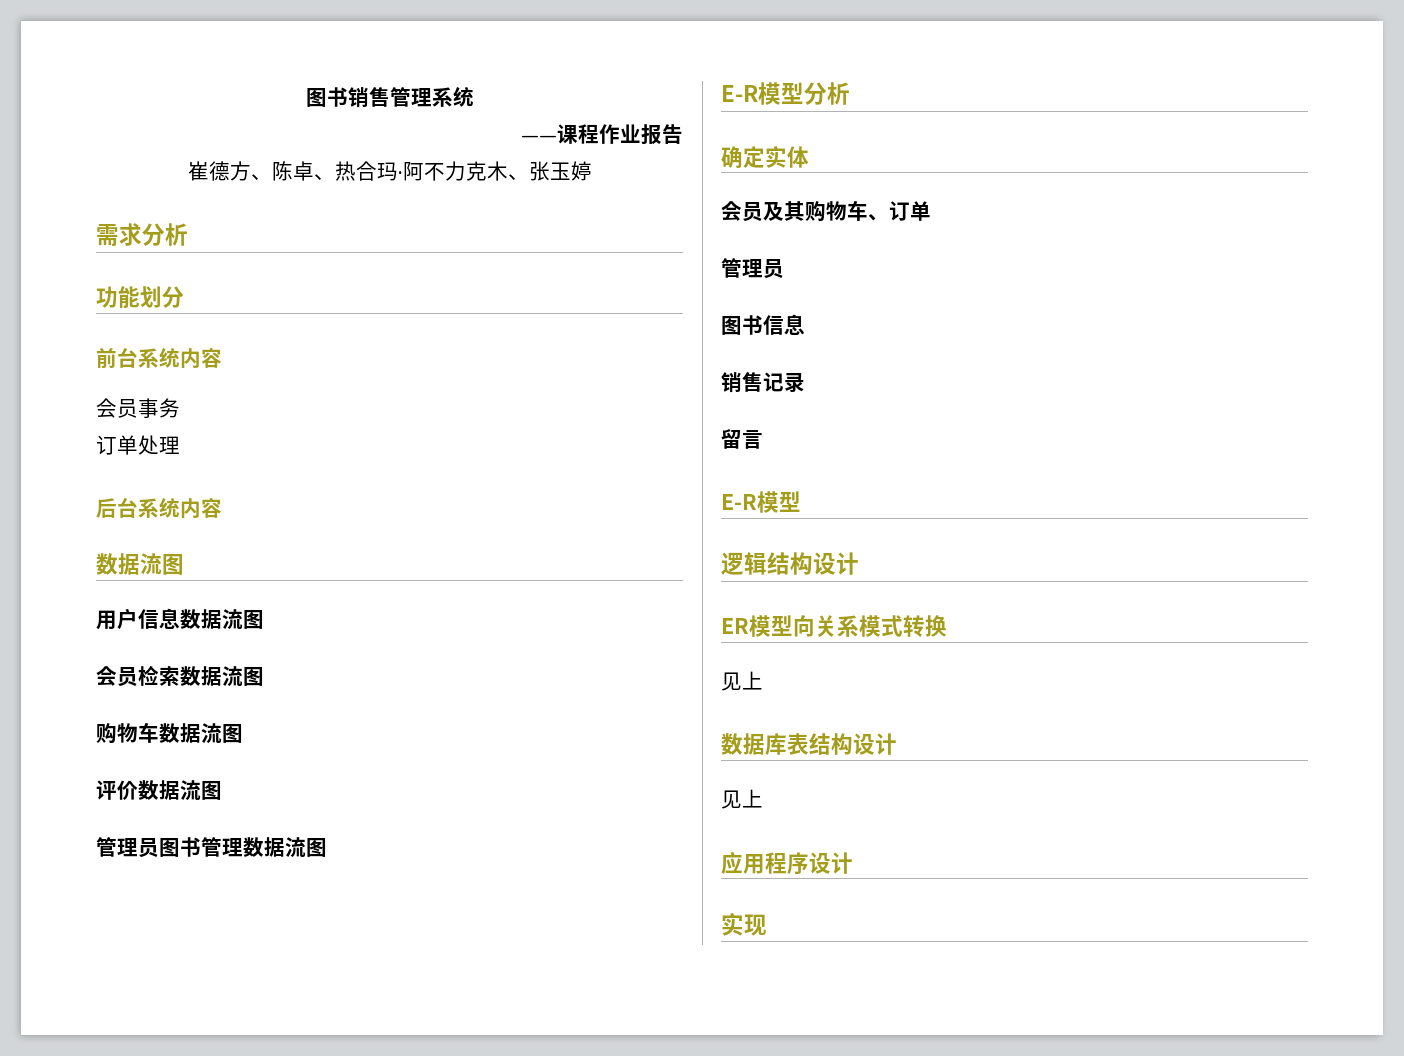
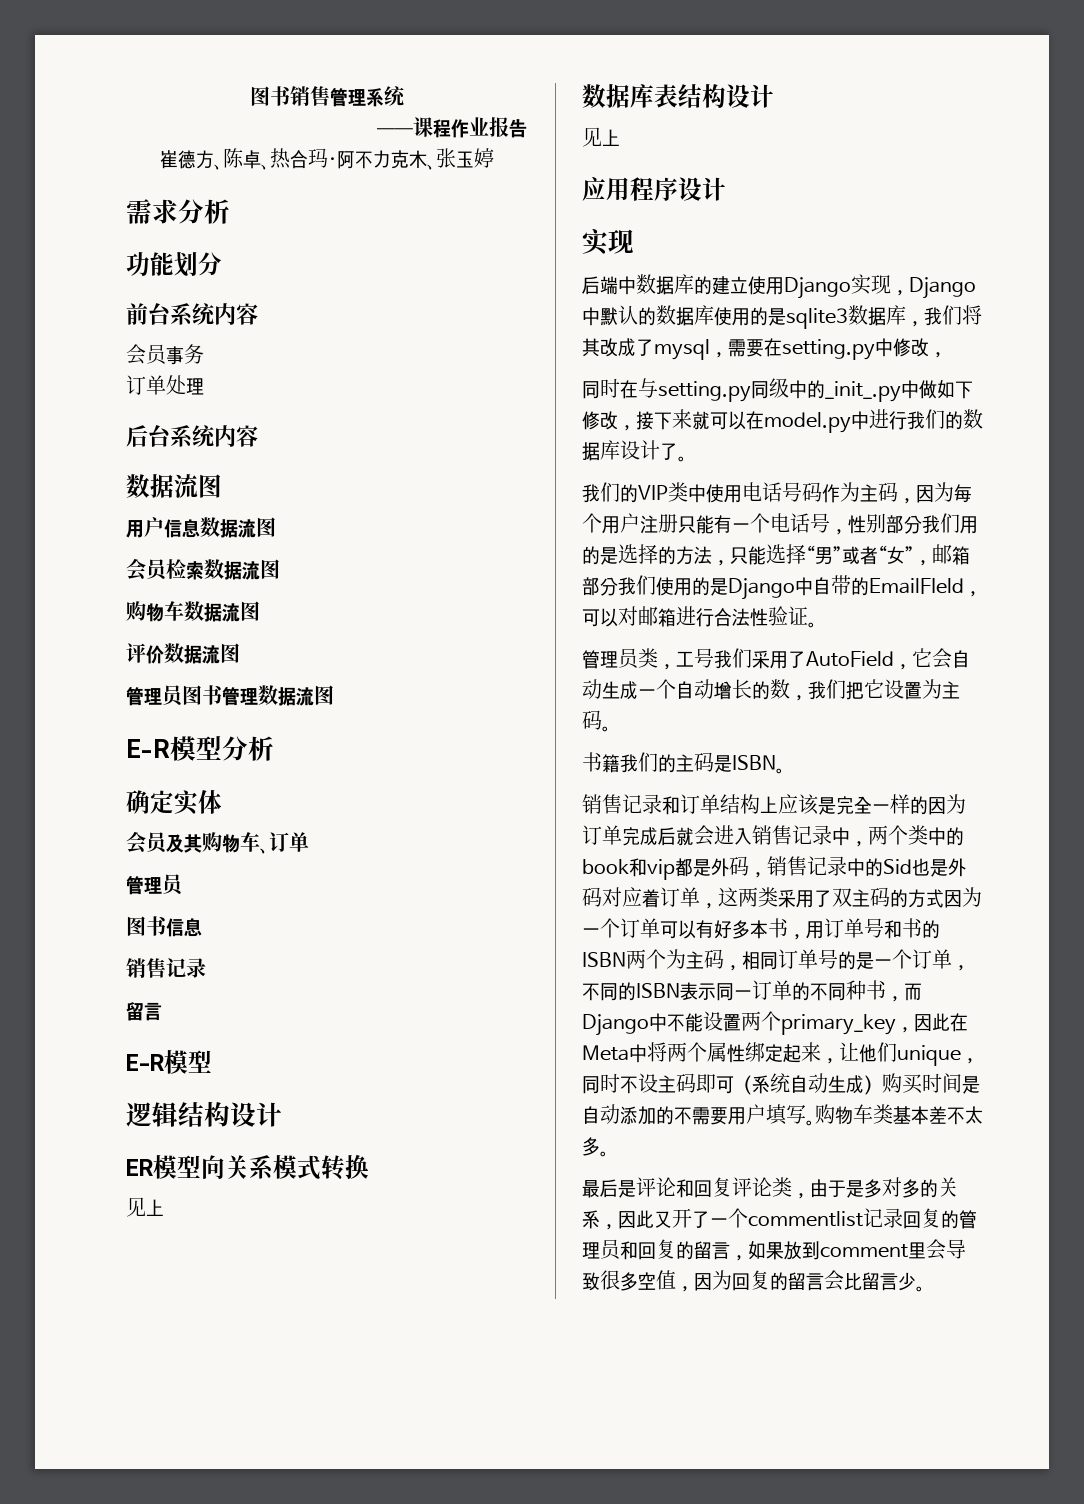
+ 后端中数据库的建立使用Django实现，Django中默认的数据库使用的是sqlite3数据库，我们将其改成了mysql，需要在setting.py中修改，
+ 同时在与setting.py同级中的_init_.py中做如下修改，接下来就可以在model.py中进行我们的数据库设计了。
+ 我们的VIP类中使用电话号码作为主码，因为每个用户注册只能有一个电话号，性别部分我们用的是选择的方法，只能选择“男”或者“女”，邮箱部分我们使用的是Django中自带的EmailFIeld，可以对邮箱进行合法性验证。
+ 管理员类，工号我们采用了AutoField，它会自动生成一个自动增长的数，我们把它设置为主码。
+ 书籍我们的主码是ISBN。
+ 销售记录和订单结构上应该是完全一样的因为订单完成后就会进入销售记录中，两个类中的book和vip都是外码，销售记录中的Sid也是外码对应着订单，这两类采用了双主码的方式因为一个订单可以有好多本书，用订单号和书的ISBN两个为主码，相同订单号的是一个订单，不同的ISBN表示同一订单的不同种书，而Django中不能设置两个primary_key，因此在Meta中将两个属性绑定起来，让他们unique，同时不设主码即可（系统自动生成）购买时间是自动添加的不需要用户填写。购物车类基本差不太多。
+ 最后是评论和回复评论类，由于是多对多的关系，因此又开了一个commentlist记录回复的管理员和回复的留言，如果放到comment里会导致很多空值，因为回复的留言会比留言少。

